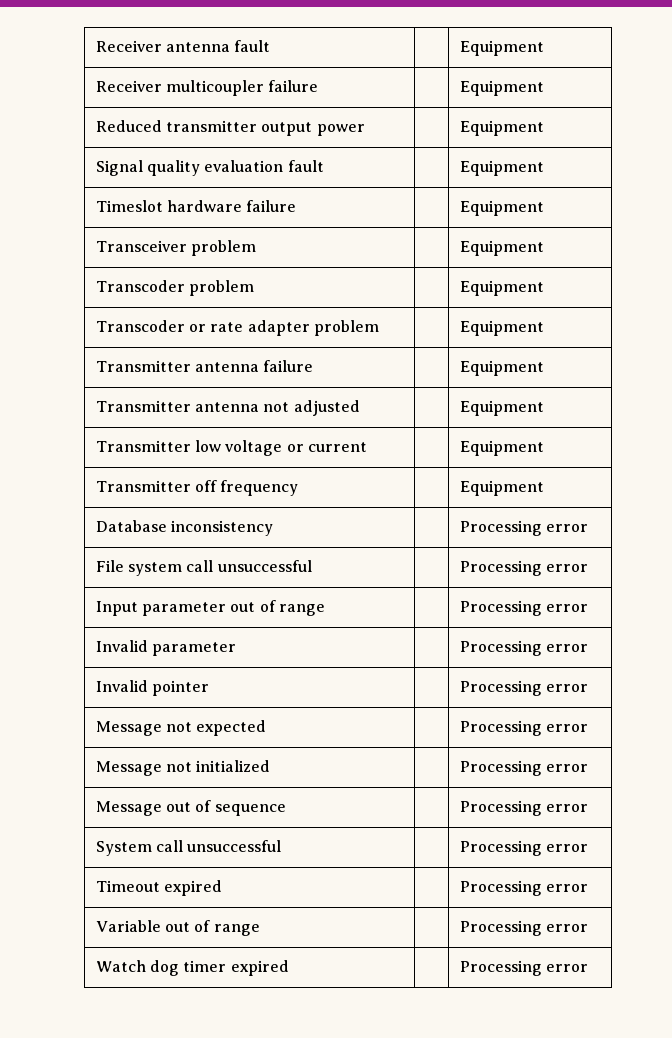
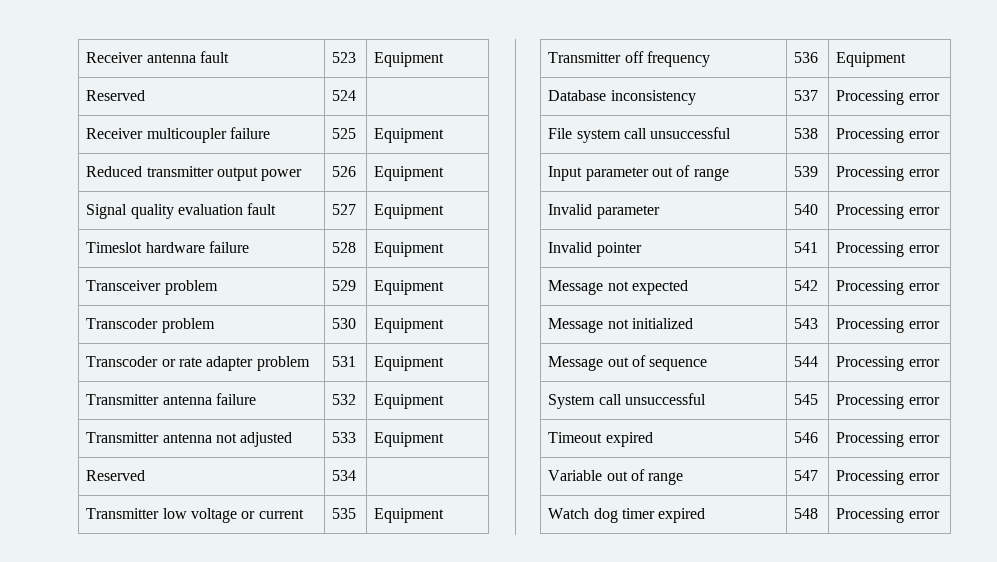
- Receiver antenna fault | | Equipment
+ Receiver antenna fault | 523 | Equipment
+ Reserved | 524 |
- Receiver multicoupler failure | | Equipment
+ Receiver multicoupler failure | 525 | Equipment
- Reduced transmitter output power | | Equipment
+ Reduced transmitter output power | 526 | Equipment
- Signal quality evaluation fault | | Equipment
+ Signal quality evaluation fault | 527 | Equipment
- Timeslot hardware failure | | Equipment
+ Timeslot hardware failure | 528 | Equipment
- Transceiver problem | | Equipment
+ Transceiver problem | 529 | Equipment
- Transcoder problem | | Equipment
+ Transcoder problem | 530 | Equipment
- Transcoder or rate adapter problem | | Equipment
+ Transcoder or rate adapter problem | 531 | Equipment
- Transmitter antenna failure | | Equipment
+ Transmitter antenna failure | 532 | Equipment
- Transmitter antenna not adjusted | | Equipment
+ Transmitter antenna not adjusted | 533 | Equipment
+ Reserved | 534 |
- Transmitter low voltage or current | | Equipment
+ Transmitter low voltage or current | 535 | Equipment
- Transmitter off frequency | | Equipment
+ Transmitter off frequency | 536 | Equipment
- Database inconsistency | | Processing error
+ Database inconsistency | 537 | Processing error
- File system call unsuccessful | | Processing error
+ File system call unsuccessful | 538 | Processing error
- Input parameter out of range | | Processing error
+ Input parameter out of range | 539 | Processing error
- Invalid parameter | | Processing error
+ Invalid parameter | 540 | Processing error
- Invalid pointer | | Processing error
+ Invalid pointer | 541 | Processing error
- Message not expected | | Processing error
+ Message not expected | 542 | Processing error
- Message not initialized | | Processing error
+ Message not initialized | 543 | Processing error
- Message out of sequence | | Processing error
+ Message out of sequence | 544 | Processing error
- System call unsuccessful | | Processing error
+ System call unsuccessful | 545 | Processing error
- Timeout expired | | Processing error
+ Timeout expired | 546 | Processing error
- Variable out of range | | Processing error
+ Variable out of range | 547 | Processing error
- Watch dog timer expired | | Processing error
+ Watch dog timer expired | 548 | Processing error

